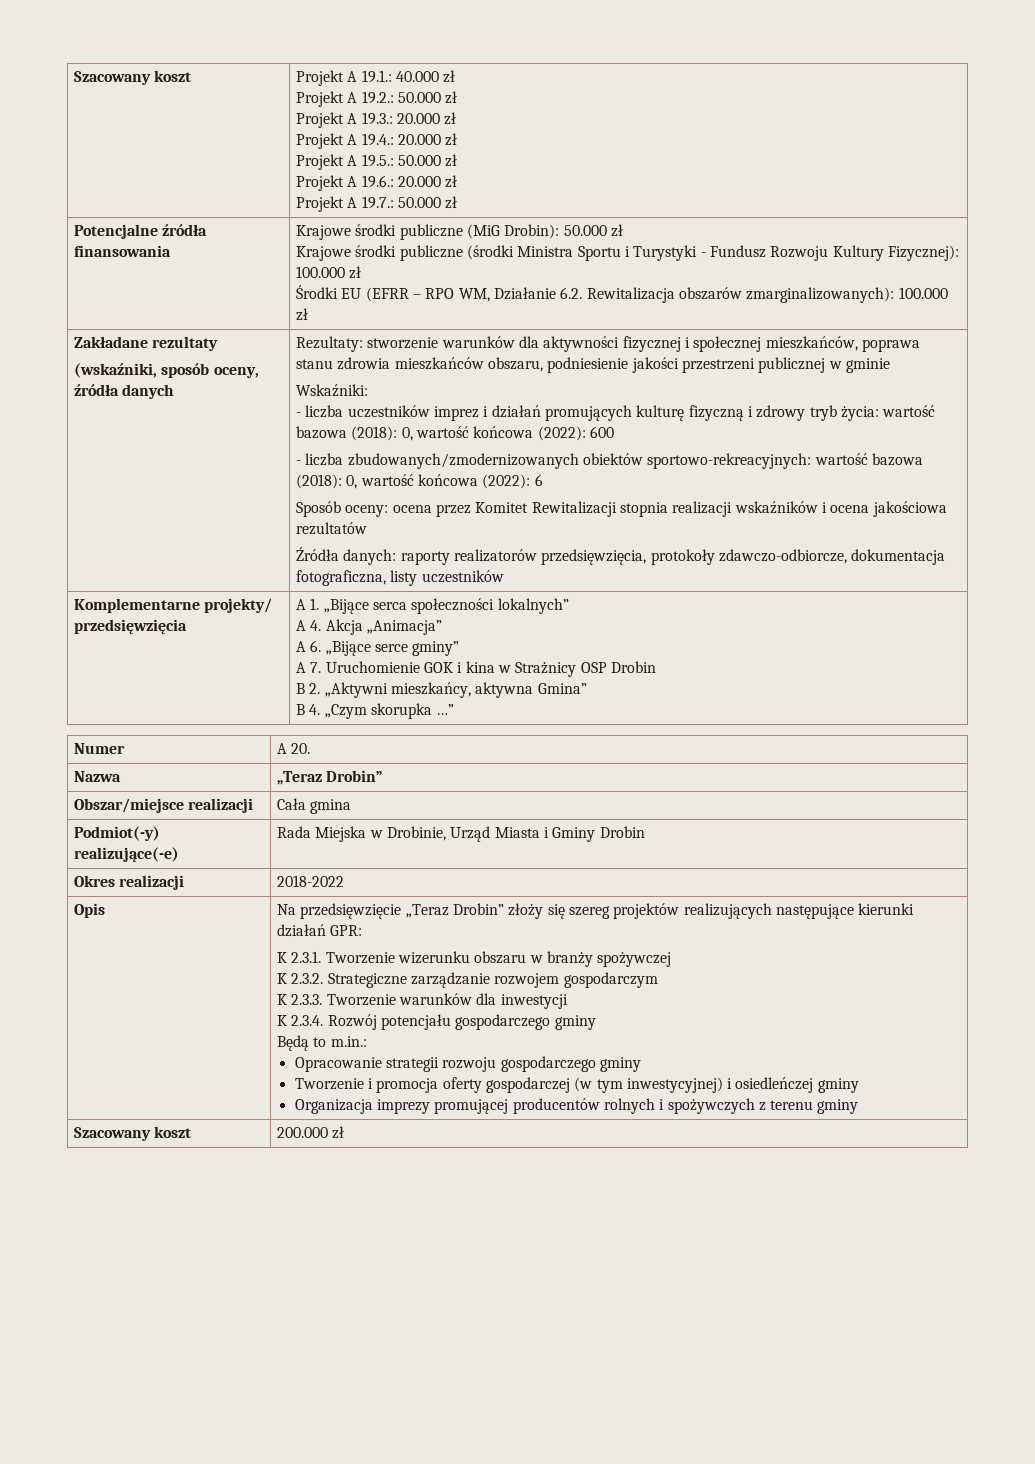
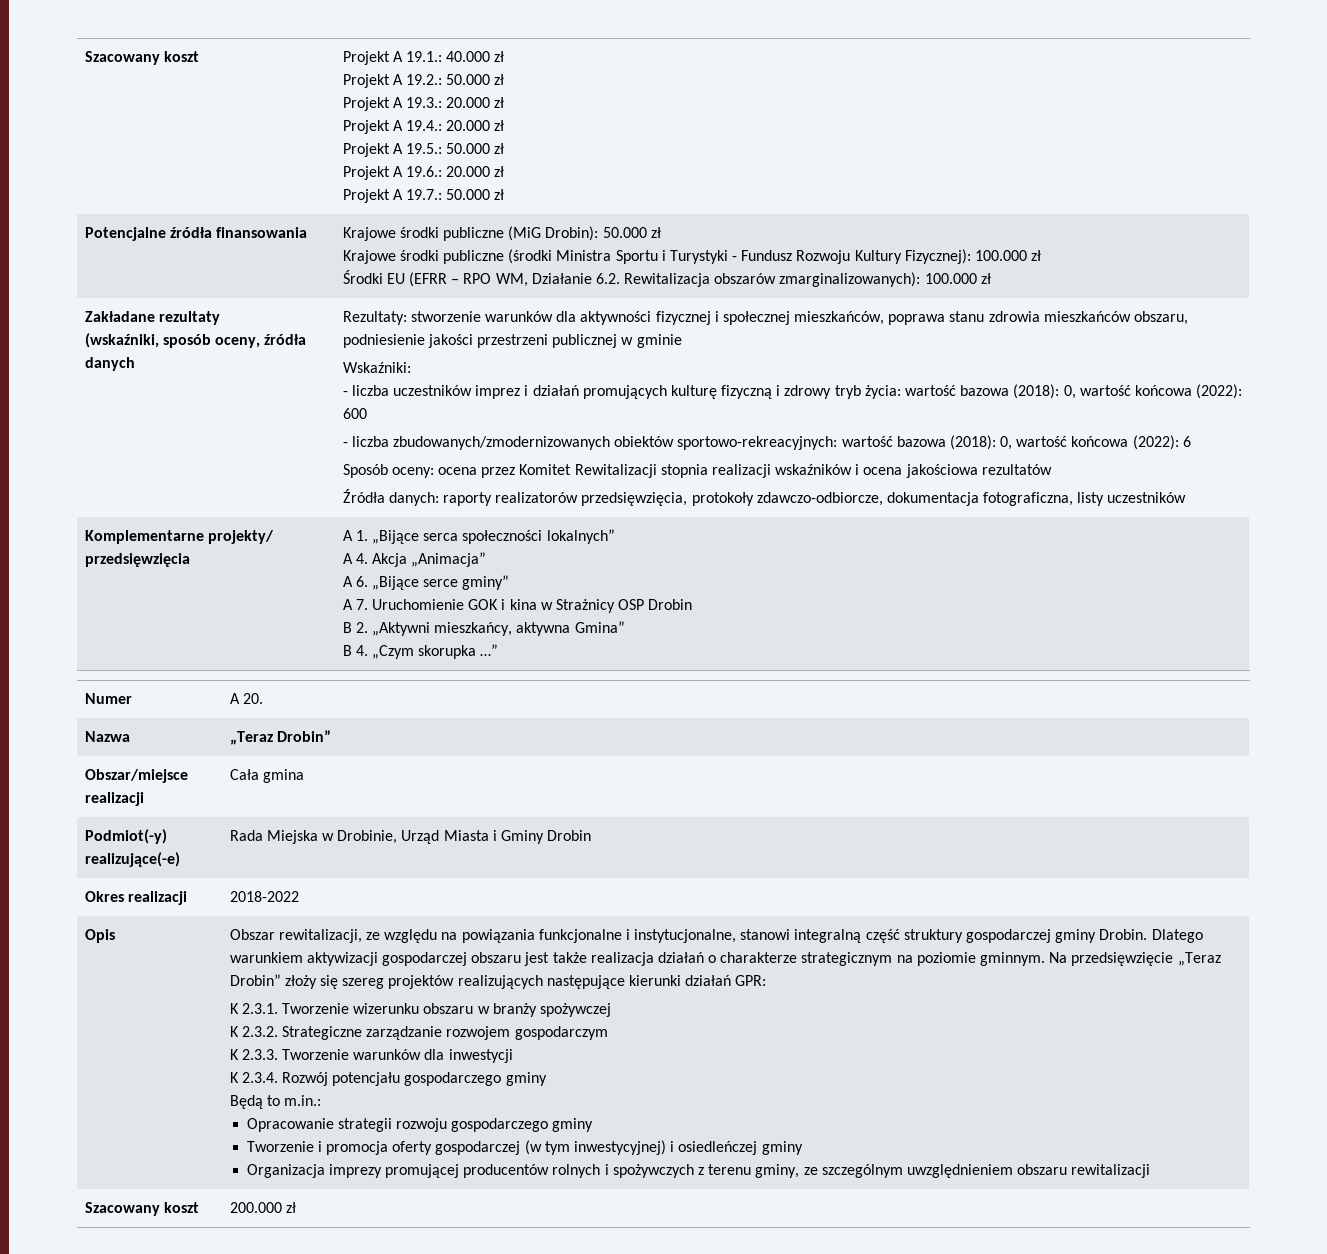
+ Obszar rewitalizacji, ze względu na powiązania funkcjonalne i instytucjonalne, stanowi integralną część struktury gospodarczej gminy Drobin. Dlatego warunkiem aktywizacji gospodarczej obszaru jest także realizacja działań o charakterze strategicznym na poziomie gminnym.
- Organizacja imprezy promującej producentów rolnych i spożywczych z terenu gminy
+ Organizacja imprezy promującej producentów rolnych i spożywczych z terenu gminy, ze szczególnym uwzględnieniem obszaru rewitalizacji

